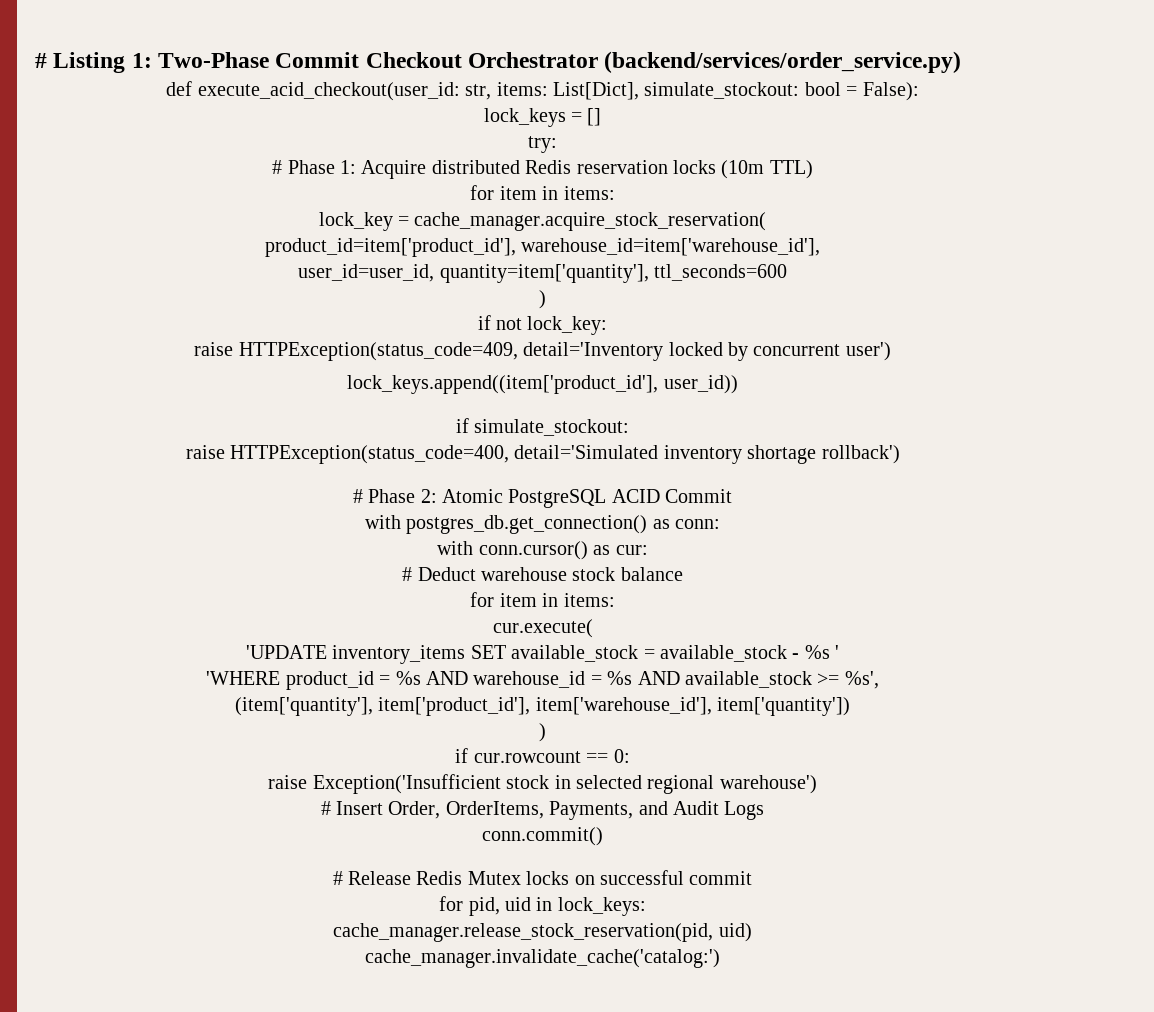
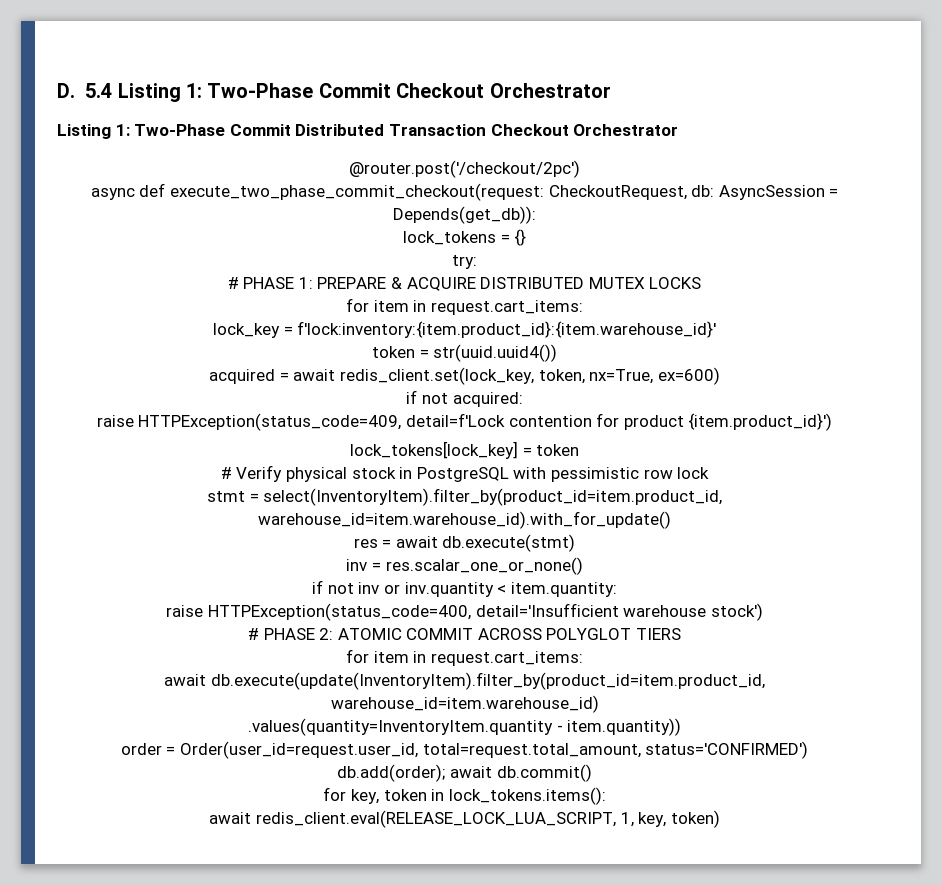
- # Listing 1: Two-Phase Commit Checkout Orchestrator (backend/services/order_service.py)
- def execute_acid_checkout(user_id: str, items: List[Dict], simulate_stockout: bool = False):
- lock_keys = []
+ D. 5.4 Listing 1: Two-Phase Commit Checkout Orchestrator
+ Listing 1: Two-Phase Commit Distributed Transaction Checkout Orchestrator
+ @router.post('/checkout/2pc')
+ async def execute_two_phase_commit_checkout(request: CheckoutRequest, db: AsyncSession = Depends(get_db)):
+ lock_tokens = {}
  try:
- # Phase 1: Acquire distributed Redis reservation locks (10m TTL)
- for item in items:
+ # PHASE 1: PREPARE & ACQUIRE DISTRIBUTED MUTEX LOCKS
+ for item in request.cart_items:
- lock_key = cache_manager.acquire_stock_reservation(
- product_id=item['product_id'], warehouse_id=item['warehouse_id'],
- user_id=user_id, quantity=item['quantity'], ttl_seconds=600
- )
- if not lock_key:
+ lock_key = f'lock:inventory:{item.product_id}:{item.warehouse_id}'
+ token = str(uuid.uuid4())
+ acquired = await redis_client.set(lock_key, token, nx=True, ex=600)
+ if not acquired:
- raise HTTPException(status_code=409, detail='Inventory locked by concurrent user')
- lock_keys.append((item['product_id'], user_id))
- if simulate_stockout:
- raise HTTPException(status_code=400, detail='Simulated inventory shortage rollback')
- # Phase 2: Atomic PostgreSQL ACID Commit
- with postgres_db.get_connection() as conn:
- with conn.cursor() as cur:
- # Deduct warehouse stock balance
- for item in items:
- cur.execute(
- 'UPDATE inventory_items SET available_stock = available_stock - %s '
- 'WHERE product_id = %s AND warehouse_id = %s AND available_stock >= %s',
- (item['quantity'], item['product_id'], item['warehouse_id'], item['quantity'])
- )
- if cur.rowcount == 0:
- raise Exception('Insufficient stock in selected regional warehouse')
- # Insert Order, OrderItems, Payments, and Audit Logs
- conn.commit()
- # Release Redis Mutex locks on successful commit
- for pid, uid in lock_keys:
- cache_manager.release_stock_reservation(pid, uid)
- cache_manager.invalidate_cache('catalog:')
+ raise HTTPException(status_code=409, detail=f'Lock contention for product {item.product_id}')
+ lock_tokens[lock_key] = token
+ # Verify physical stock in PostgreSQL with pessimistic row lock
+ stmt = select(InventoryItem).filter_by(product_id=item.product_id, warehouse_id=item.warehouse_id).with_for_update()
+ res = await db.execute(stmt)
+ inv = res.scalar_one_or_none()
+ if not inv or inv.quantity < item.quantity:
+ raise HTTPException(status_code=400, detail='Insufficient warehouse stock')
+ # PHASE 2: ATOMIC COMMIT ACROSS POLYGLOT TIERS
+ for item in request.cart_items:
+ await db.execute(update(InventoryItem).filter_by(product_id=item.product_id, warehouse_id=item.warehouse_id)
+ .values(quantity=InventoryItem.quantity - item.quantity))
+ order = Order(user_id=request.user_id, total=request.total_amount, status='CONFIRMED')
+ db.add(order); await db.commit()
+ for key, token in lock_tokens.items():
+ await redis_client.eval(RELEASE_LOCK_LUA_SCRIPT, 1, key, token)

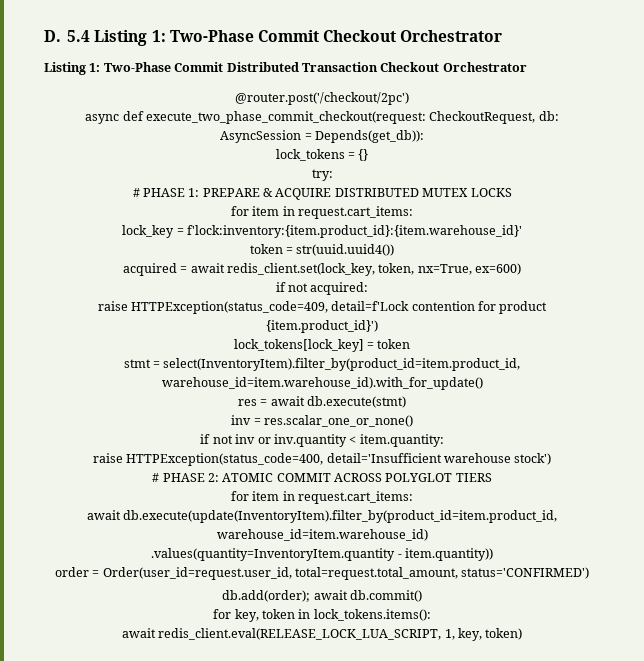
- # Verify physical stock in PostgreSQL with pessimistic row lock

